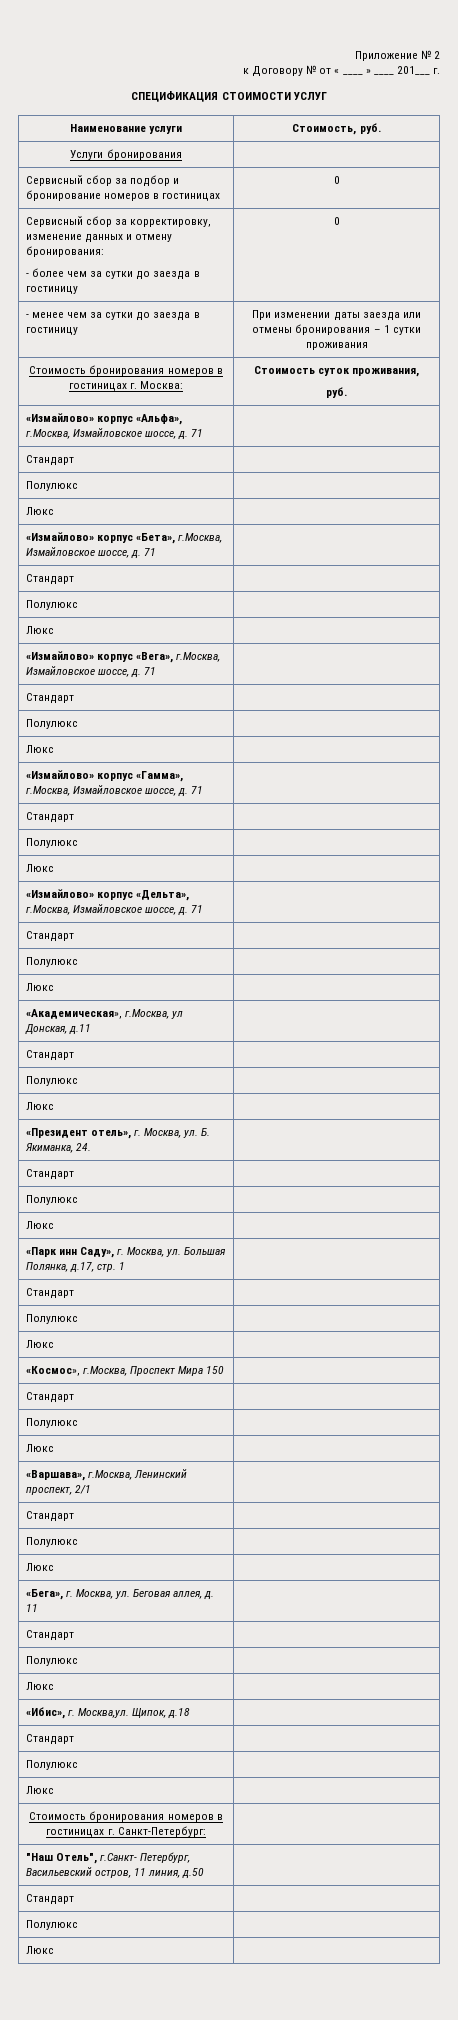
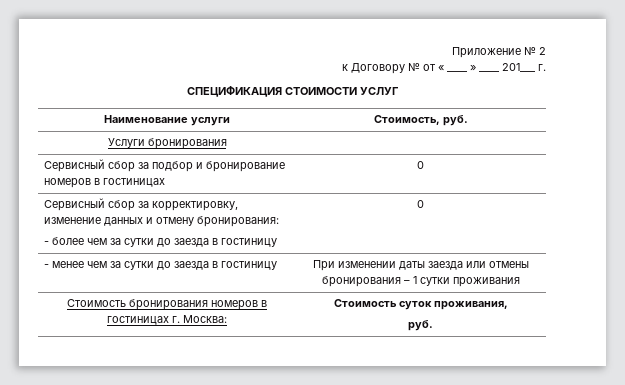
- «Измайлово» корпус «Альфа», г.Москва, Измайловское шоссе, д. 71 |
- Стандарт |
- Полулюкс |
- Люкс |
- «Измайлово» корпус «Бета», г.Москва, Измайловское шоссе, д. 71 |
- Стандарт |
- Полулюкс |
- Люкс |
- «Измайлово» корпус «Вега», г.Москва, Измайловское шоссе, д. 71 |
- Стандарт |
- Полулюкс |
- Люкс |
- «Измайлово» корпус «Гамма», г.Москва, Измайловское шоссе, д. 71 |
- Стандарт |
- Полулюкс |
- Люкс |
- «Измайлово» корпус «Дельта», г.Москва, Измайловское шоссе, д. 71 |
- Стандарт |
- Полулюкс |
- Люкс |
- «Академическая», г.Москва, ул Донская, д.11 |
- Стандарт |
- Полулюкс |
- Люкс |
- «Президент отель», г. Москва, ул. Б. Якиманка, 24. |
- Стандарт |
- Полулюкс |
- Люкс |
- «Парк инн Саду», г. Москва, ул. Большая Полянка, д.17, стр. 1 |
- Стандарт |
- Полулюкс |
- Люкс |
- «Космос», г.Москва, Проспект Мира 150 |
- Стандарт |
- Полулюкс |
- Люкс |
- «Варшава», г.Москва, Ленинский проспект, 2/1 |
- Стандарт |
- Полулюкс |
- Люкс |
- «Бега», г. Москва, ул. Беговая аллея, д. 11 |
- Стандарт |
- Полулюкс |
- Люкс |
- «Ибис», г. Москва,ул. Щипок, д.18 |
- Стандарт |
- Полулюкс |
- Люкс |
- Стоимость бронирования номеров в гостиницах г. Санкт-Петербург: |
- "Наш Отель", г.Санкт- Петербург, Васильевский остров, 11 линия, д.50 |
- Стандарт |
- Полулюкс |
- Люкс |

